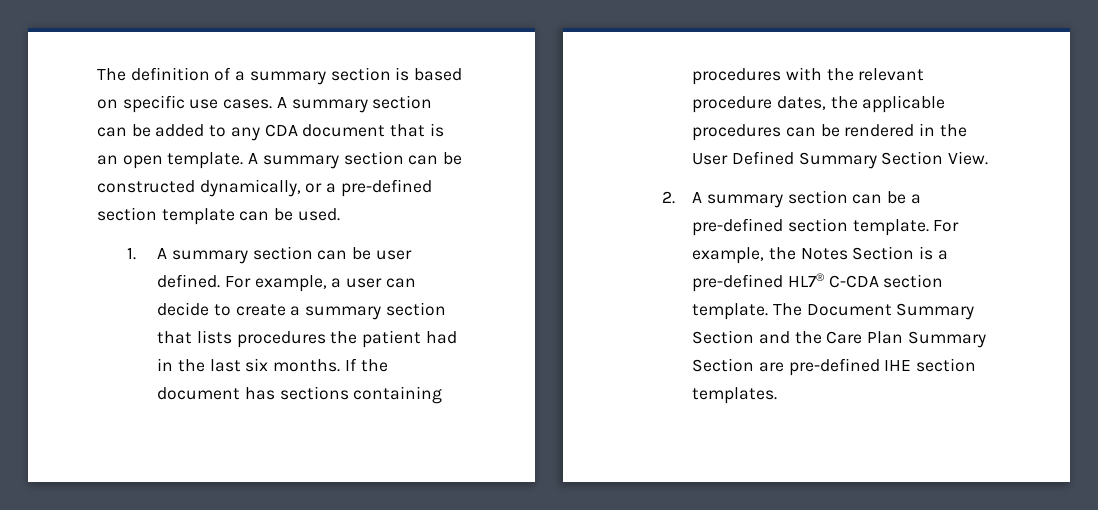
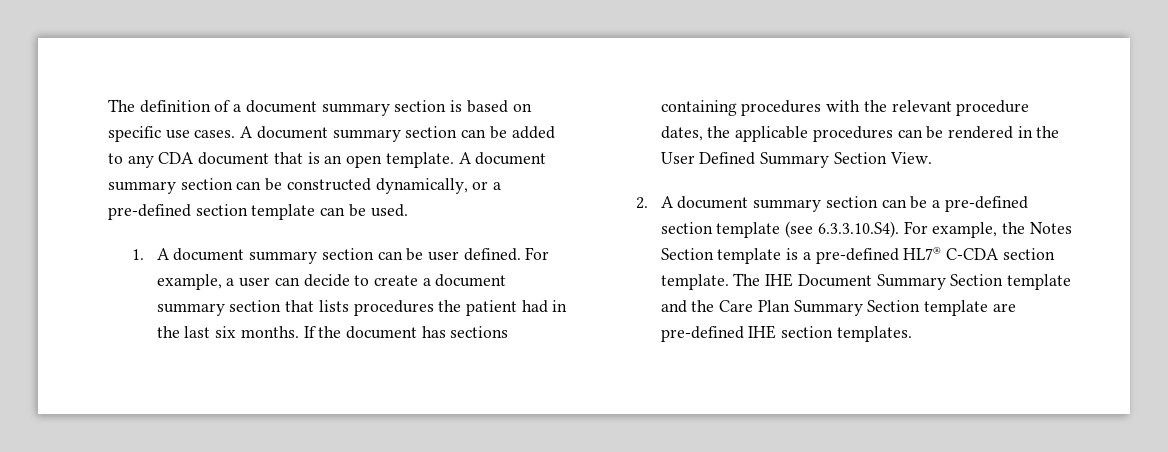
- The definition of a summary section is based on specific use cases.
+ The definition of a document summary section is based on specific use cases.
- A summary section can be added to any CDA document that is an open template.
+ A document summary section can be added to any CDA document that is an open template.
- A summary section can be constructed dynamically, or a pre-defined section template can be used.
+ A document summary section can be constructed dynamically, or a pre-defined section template can be used.
- 1. A summary section can be user defined.
+ 1. A document summary section can be user defined.
- For example, a user can decide to create a summary section that lists procedures the patient had in the last six months.
+ For example, a user can decide to create a document summary section that lists procedures the patient had in the last six months.
- 2. A summary section can be a pre-defined section template. For example, the Notes Section is a pre-defined HL7® C-CDA section template.
+ 2. A document summary section can be a pre-defined section template (see 6.3.3.10.S4). For example, the Notes Section template is a pre-defined HL7® C-CDA section template.
- The Document Summary Section and the Care Plan Summary Section are pre-defined IHE section templates.
+ The IHE Document Summary Section template and the Care Plan Summary Section template are pre-defined IHE section templates.

